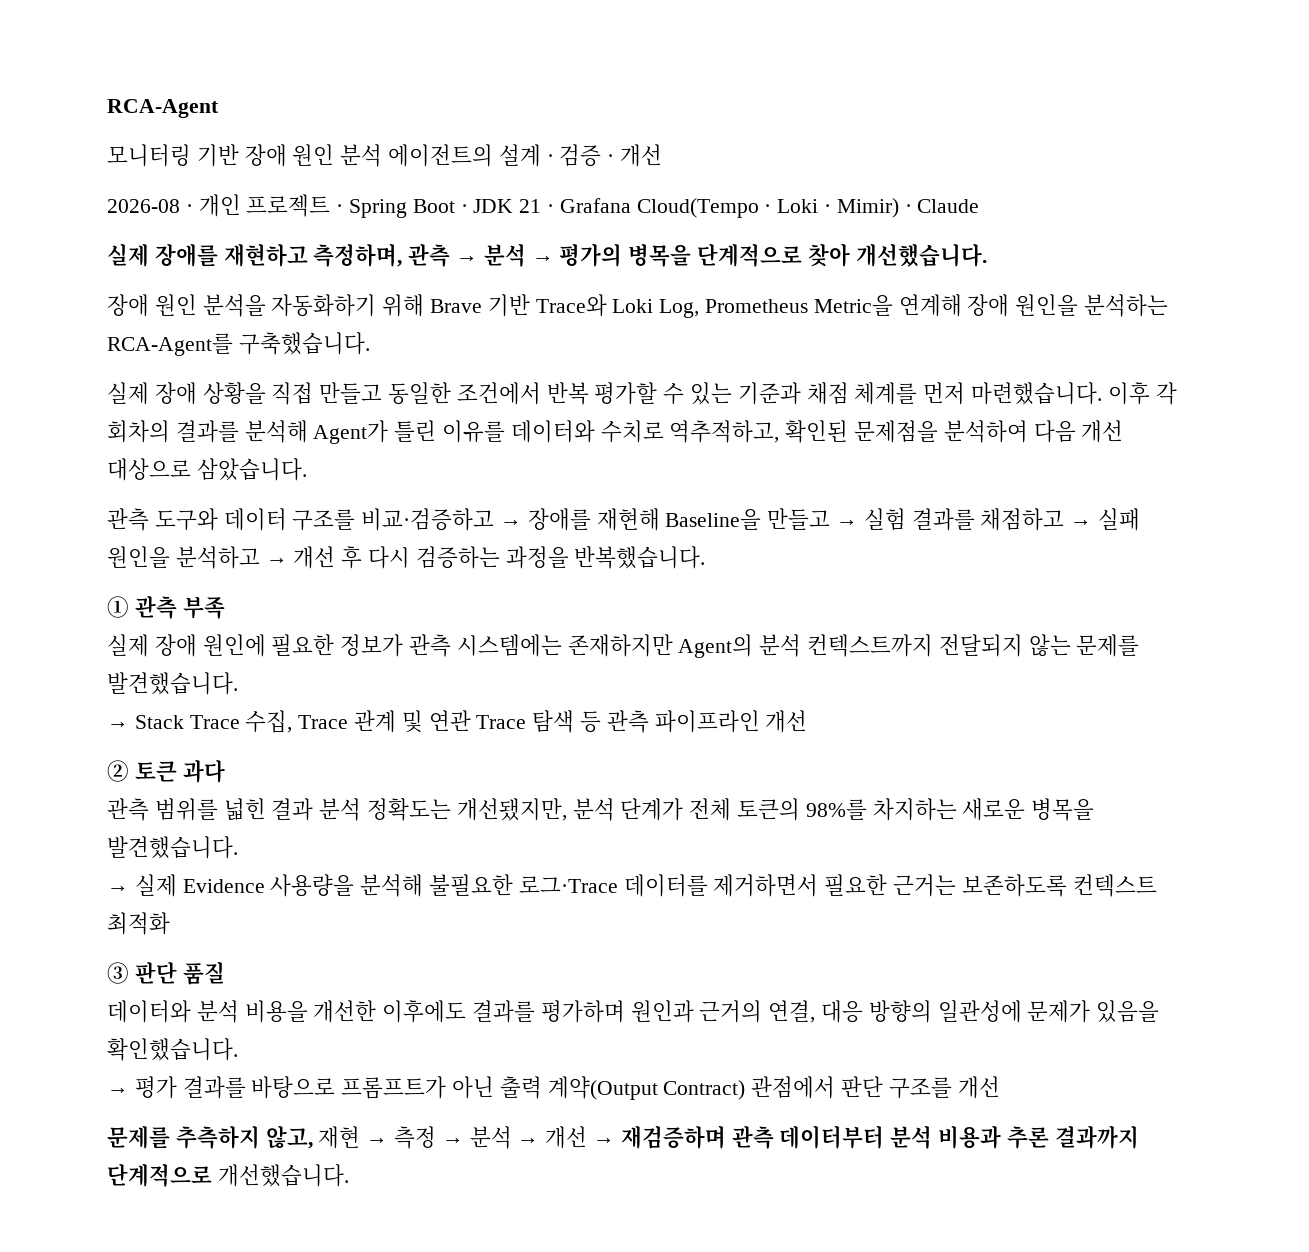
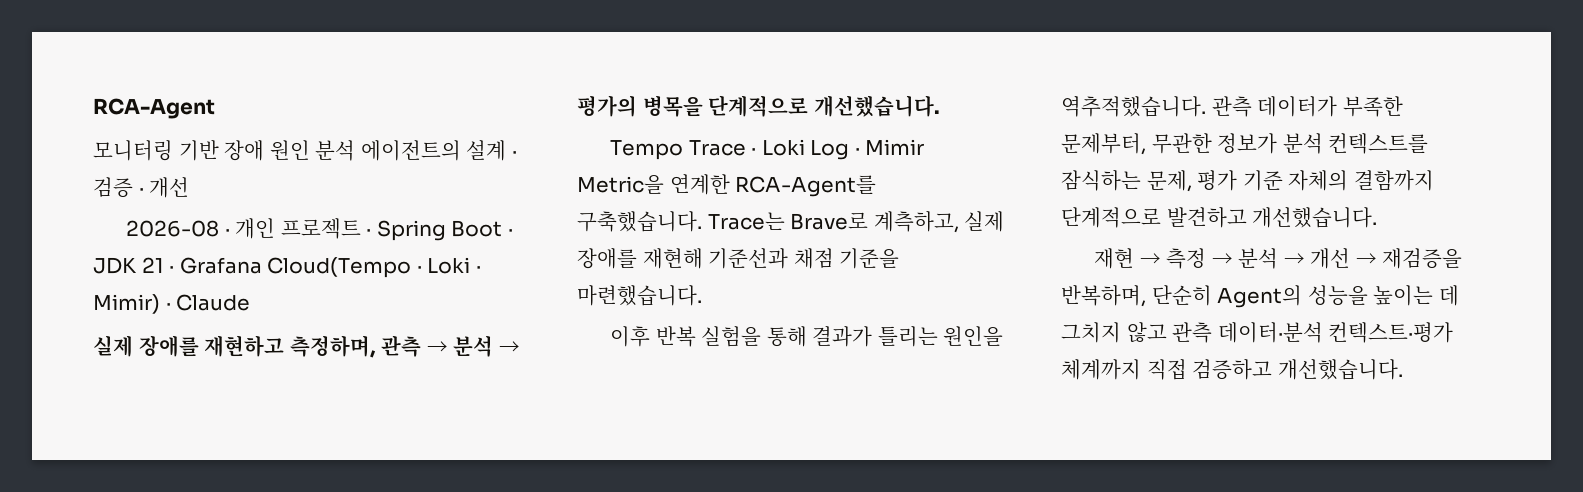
- 실제 장애를 재현하고 측정하며, 관측 → 분석 → 평가의 병목을 단계적으로 찾아 개선했습니다.
- 장애 원인 분석을 자동화하기 위해 Brave 기반 Trace와 Loki Log, Prometheus Metric을 연계해 장애 원인을 분석하는 RCA-Agent를 구축했습니다.
- 실제 장애 상황을 직접 만들고 동일한 조건에서 반복 평가할 수 있는 기준과 채점 체계를 먼저 마련했습니다. 이후 각 회차의 결과를 분석해 Agent가 틀린 이유를 데이터와 수치로 역추적하고, 확인된 문제점을 분석하여 다음 개선 대상으로 삼았습니다.
- 관측 도구와 데이터 구조를 비교·검증하고 → 장애를 재현해 Baseline을 만들고 → 실험 결과를 채점하고 → 실패 원인을 분석하고 → 개선 후 다시 검증하는 과정을 반복했습니다.
- ① 관측 부족
- 실제 장애 원인에 필요한 정보가 관측 시스템에는 존재하지만 Agent의 분석 컨텍스트까지 전달되지 않는 문제를 발견했습니다.
- → Stack Trace 수집, Trace 관계 및 연관 Trace 탐색 등 관측 파이프라인 개선
- ② 토큰 과다
- 관측 범위를 넓힌 결과 분석 정확도는 개선됐지만, 분석 단계가 전체 토큰의 98%를 차지하는 새로운 병목을 발견했습니다.
- → 실제 Evidence 사용량을 분석해 불필요한 로그·Trace 데이터를 제거하면서 필요한 근거는 보존하도록 컨텍스트 최적화
- ③ 판단 품질
- 데이터와 분석 비용을 개선한 이후에도 결과를 평가하며 원인과 근거의 연결, 대응 방향의 일관성에 문제가 있음을 확인했습니다.
- → 평가 결과를 바탕으로 프롬프트가 아닌 출력 계약(Output Contract) 관점에서 판단 구조를 개선
- 문제를 추측하지 않고, 재현 → 측정 → 분석 → 개선 → 재검증하며 관측 데이터부터 분석 비용과 추론 결과까지 단계적으로 개선했습니다.
+ 실제 장애를 재현하고 측정하며, 관측 → 분석 → 평가의 병목을 단계적으로 개선했습니다.
+ Tempo Trace · Loki Log · Mimir Metric을 연계한 RCA-Agent를 구축했습니다. Trace는 Brave로 계측하고, 실제 장애를 재현해 기준선과 채점 기준을 마련했습니다.
+ 이후 반복 실험을 통해 결과가 틀리는 원인을 역추적했습니다. 관측 데이터가 부족한 문제부터, 무관한 정보가 분석 컨텍스트를 잠식하는 문제, 평가 기준 자체의 결함까지 단계적으로 발견하고 개선했습니다.
+ 재현 → 측정 → 분석 → 개선 → 재검증을 반복하며, 단순히 Agent의 성능을 높이는 데 그치지 않고 관측 데이터·분석 컨텍스트·평가 체계까지 직접 검증하고 개선했습니다.

